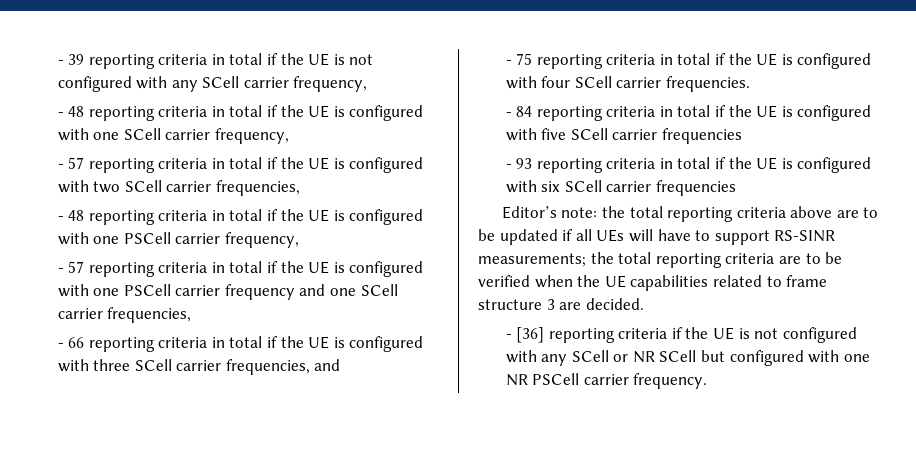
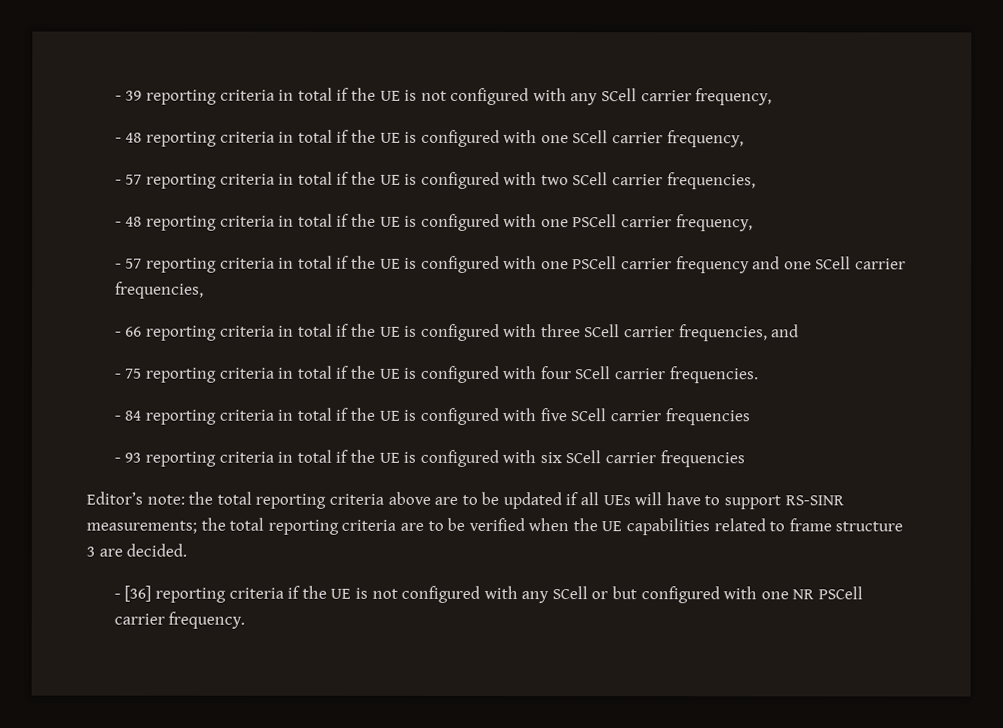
- - [36] reporting criteria if the UE is not configured with any SCell or NR SCell but configured with one NR PSCell carrier frequency.
+ - [36] reporting criteria if the UE is not configured with any SCell or but configured with one NR PSCell carrier frequency.

